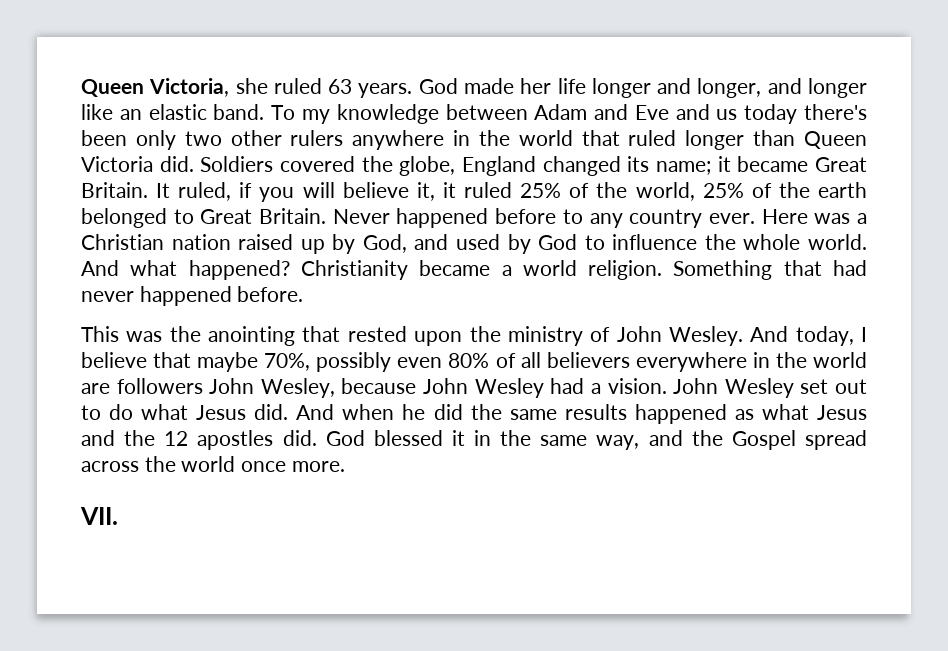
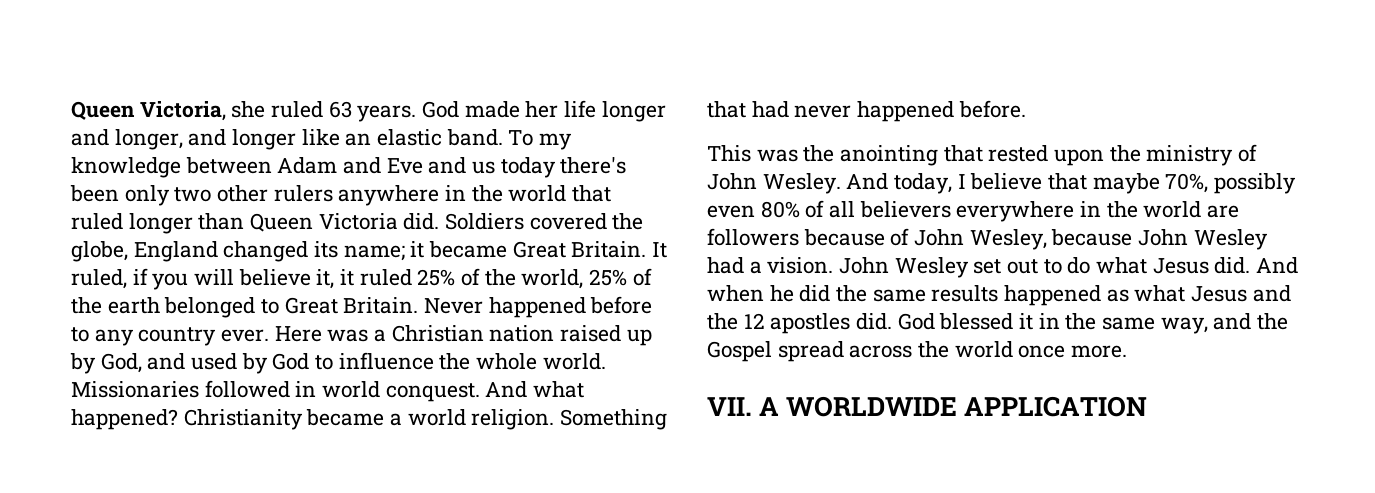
+ Missionaries followed in world conquest.
- And today, I believe that maybe 70%, possibly even 80% of all believers everywhere in the world are followers John Wesley, because John Wesley had a vision.
+ And today, I believe that maybe 70%, possibly even 80% of all believers everywhere in the world are followers because of John Wesley, because John Wesley had a vision.
- VII.
+ VII. A WORLDWIDE APPLICATION

